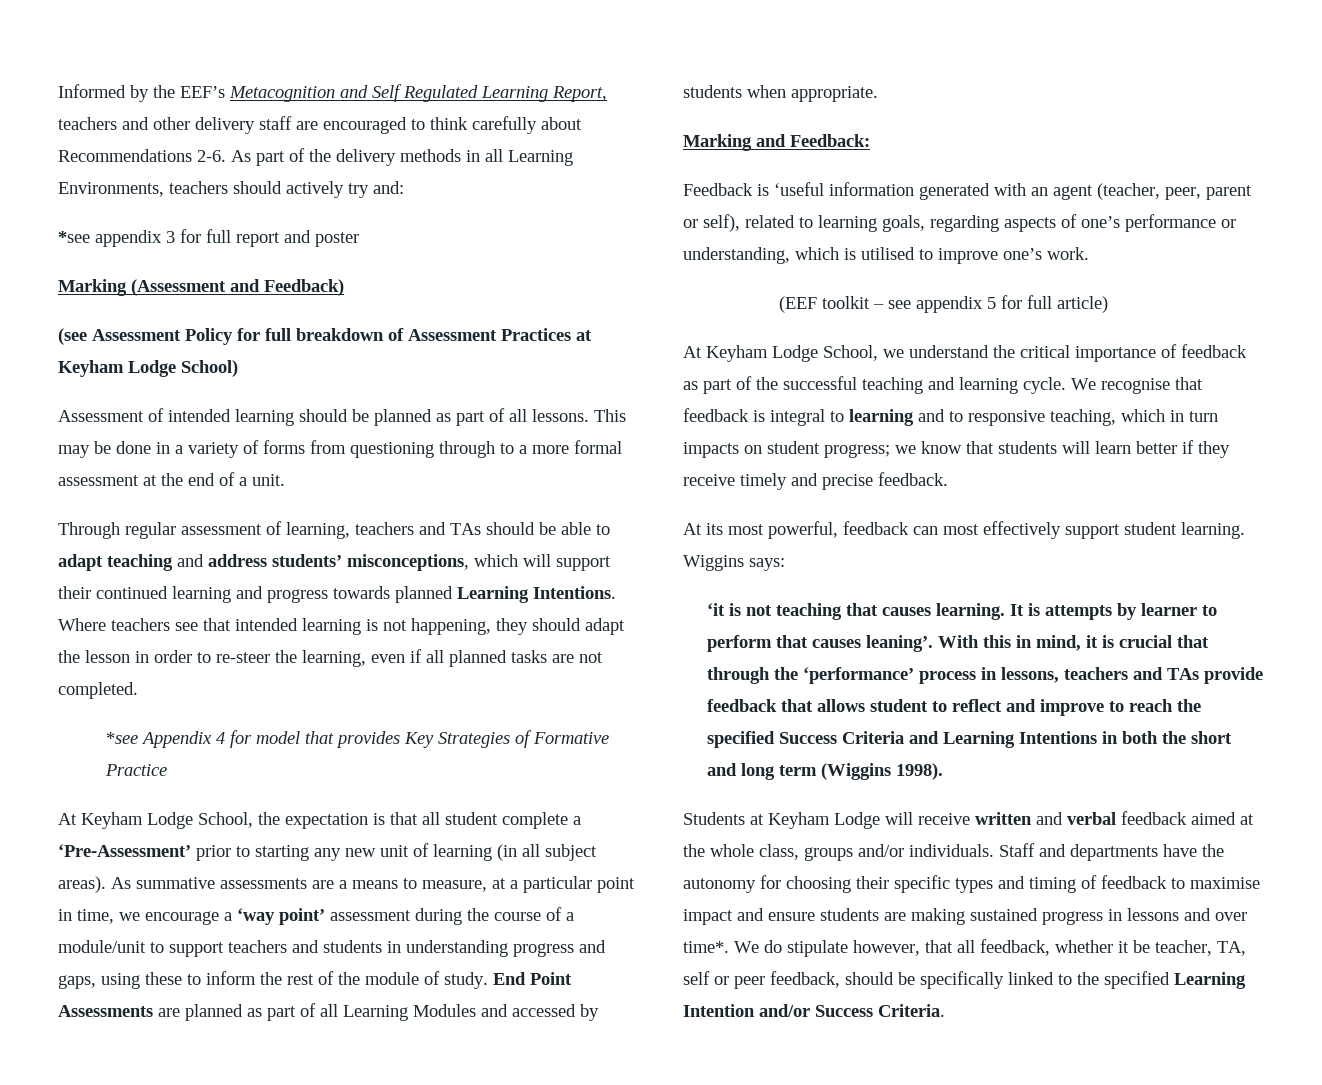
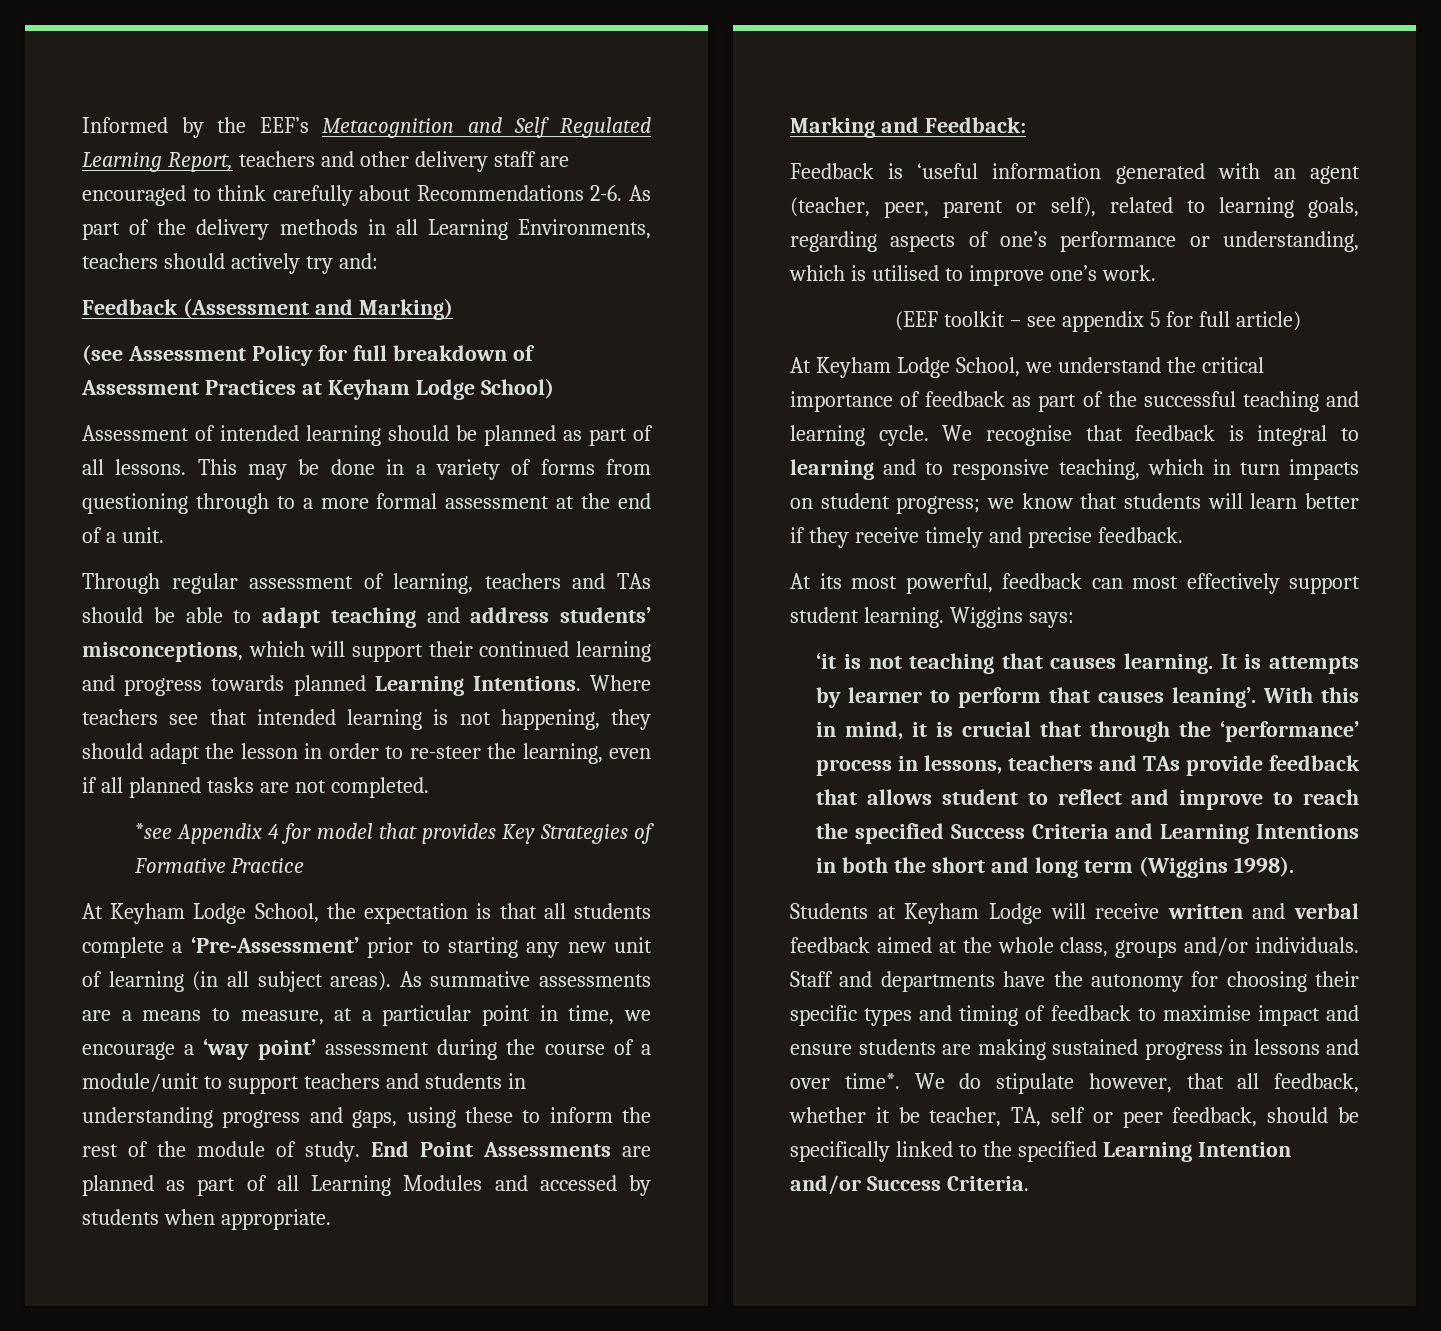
- *see appendix 3 for full report and poster
- Marking (Assessment and Feedback)
+ Feedback (Assessment and Marking)
- At Keyham Lodge School, the expectation is that all student complete a ‘Pre-Assessment’ prior to starting any new unit of learning (in all subject areas).
+ At Keyham Lodge School, the expectation is that all students complete a ‘Pre-Assessment’ prior to starting any new unit of learning (in all subject areas).

